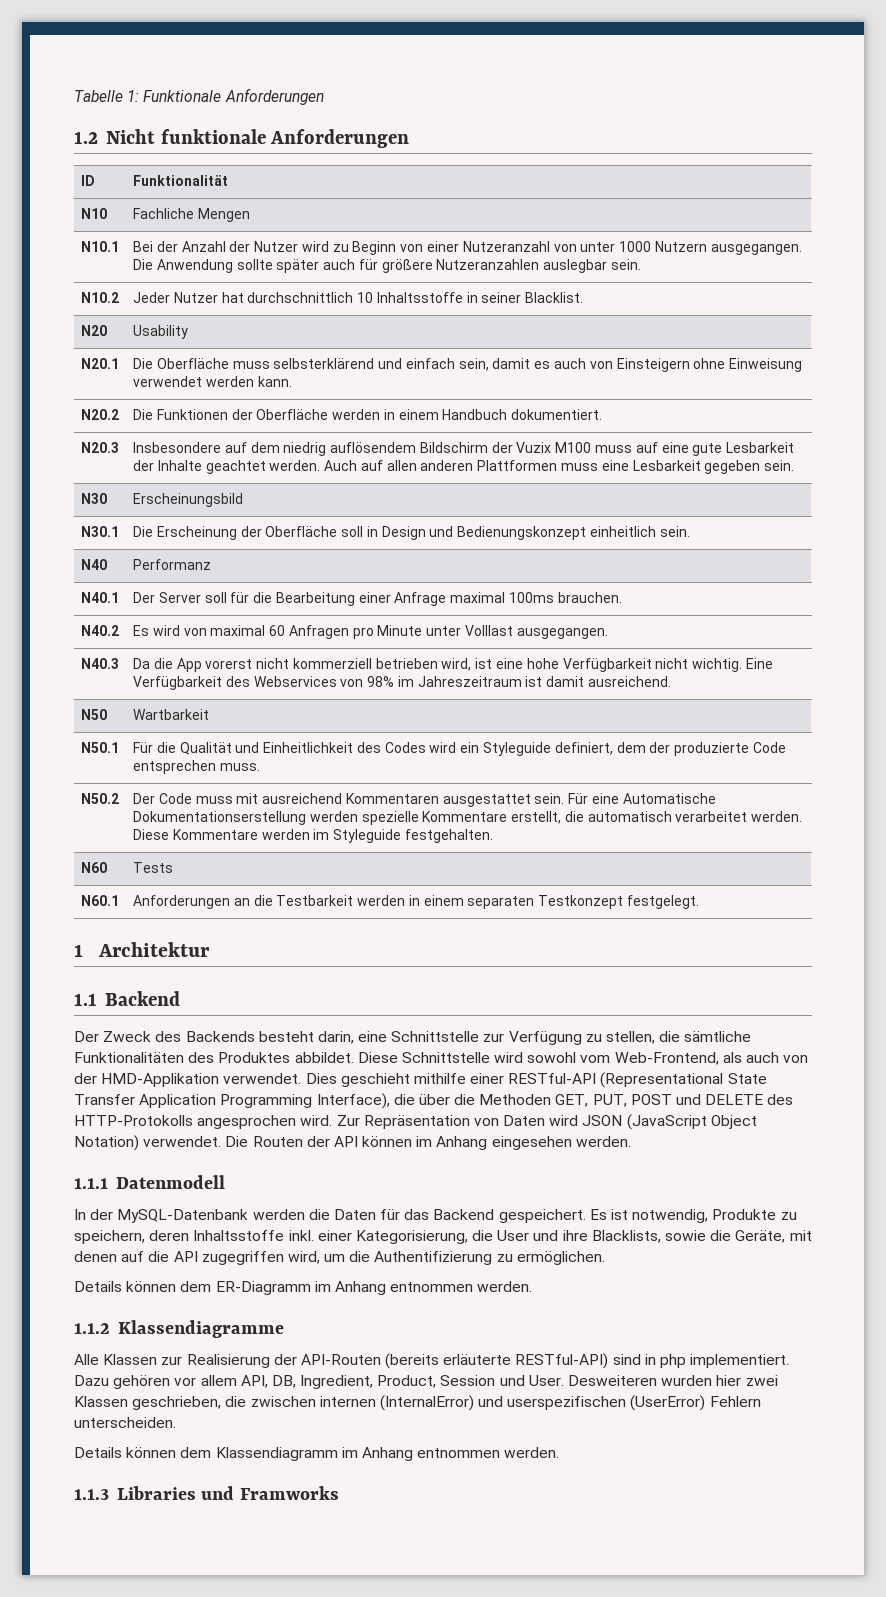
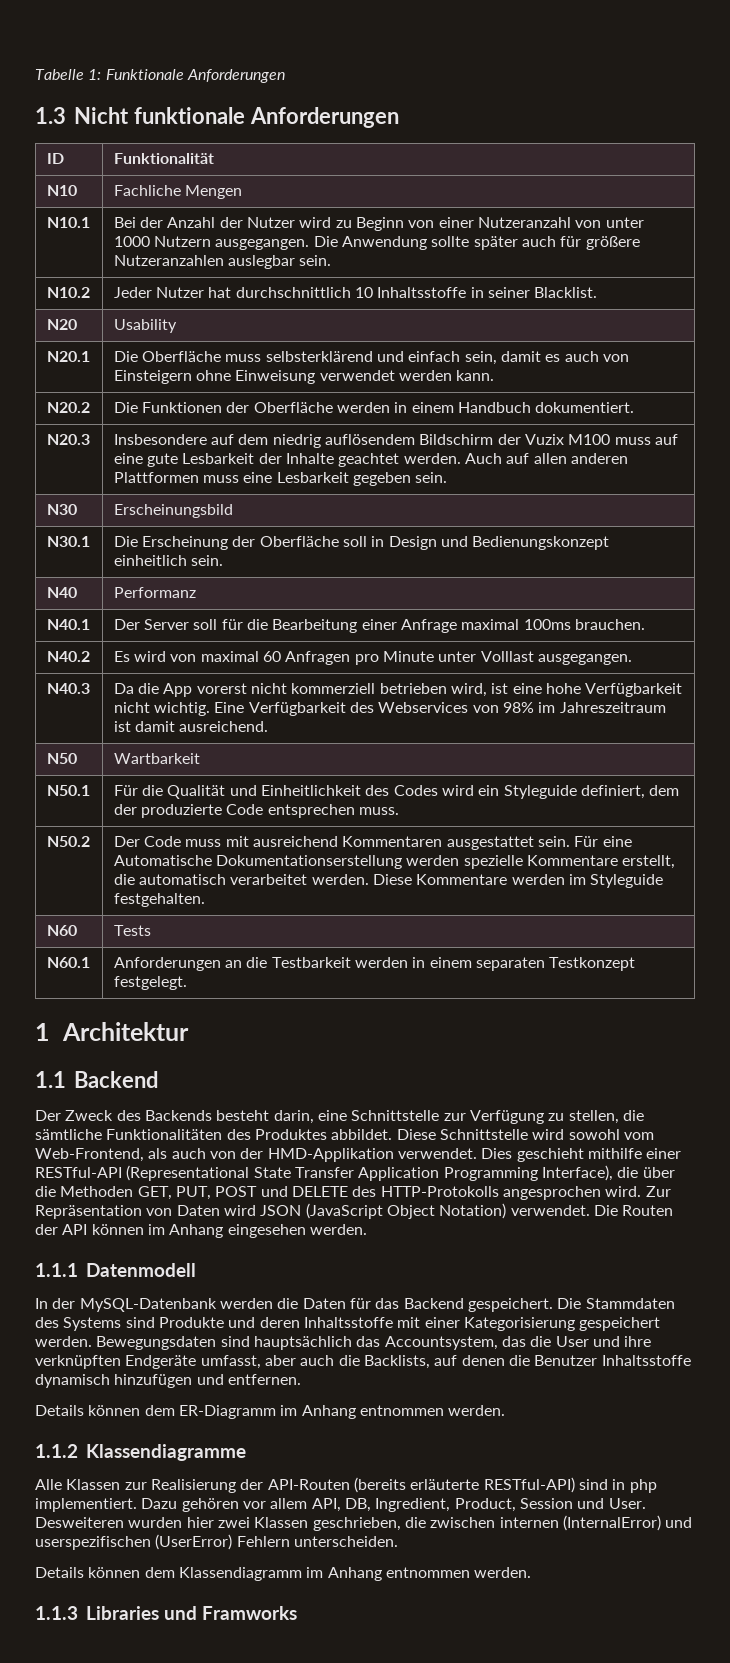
- 1.2 Nicht funktionale Anforderungen
+ 1.3 Nicht funktionale Anforderungen
- Es ist notwendig, Produkte zu speichern, deren Inhaltsstoffe inkl. einer Kategorisierung, die User und ihre Blacklists, sowie die Geräte, mit denen auf die API zugegriffen wird, um die Authentifizierung zu ermöglichen.
+ Die Stammdaten des Systems sind Produkte und deren Inhaltsstoffe mit einer Kategorisierung gespeichert werden. Bewegungsdaten sind hauptsächlich das Accountsystem, das die User und ihre verknüpften Endgeräte umfasst, aber auch die Backlists, auf denen die Benutzer Inhaltsstoffe dynamisch hinzufügen und entfernen.

